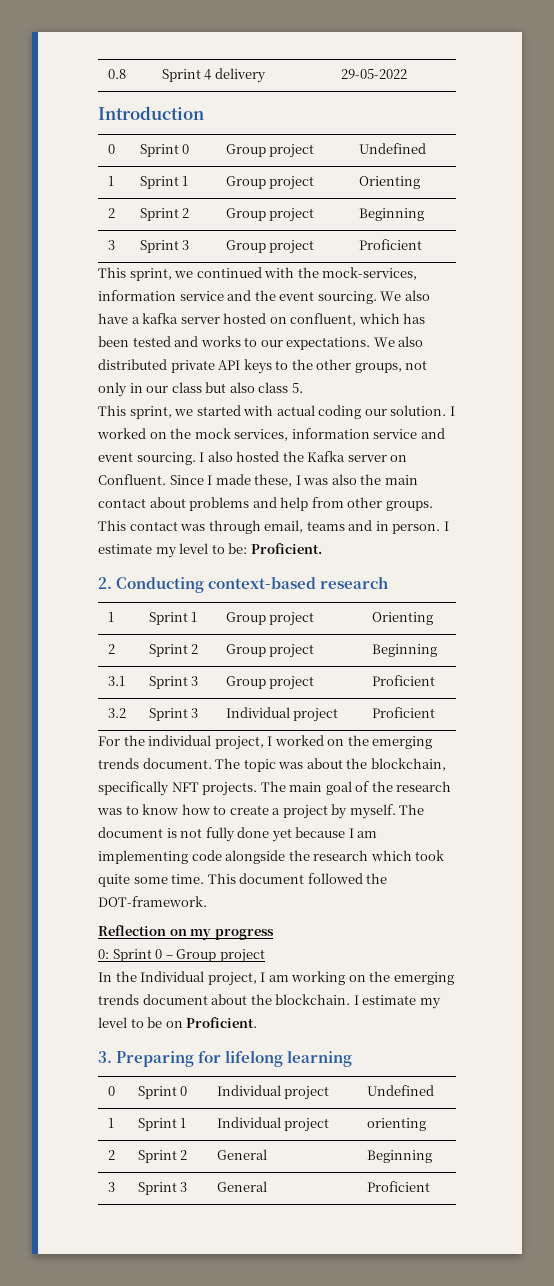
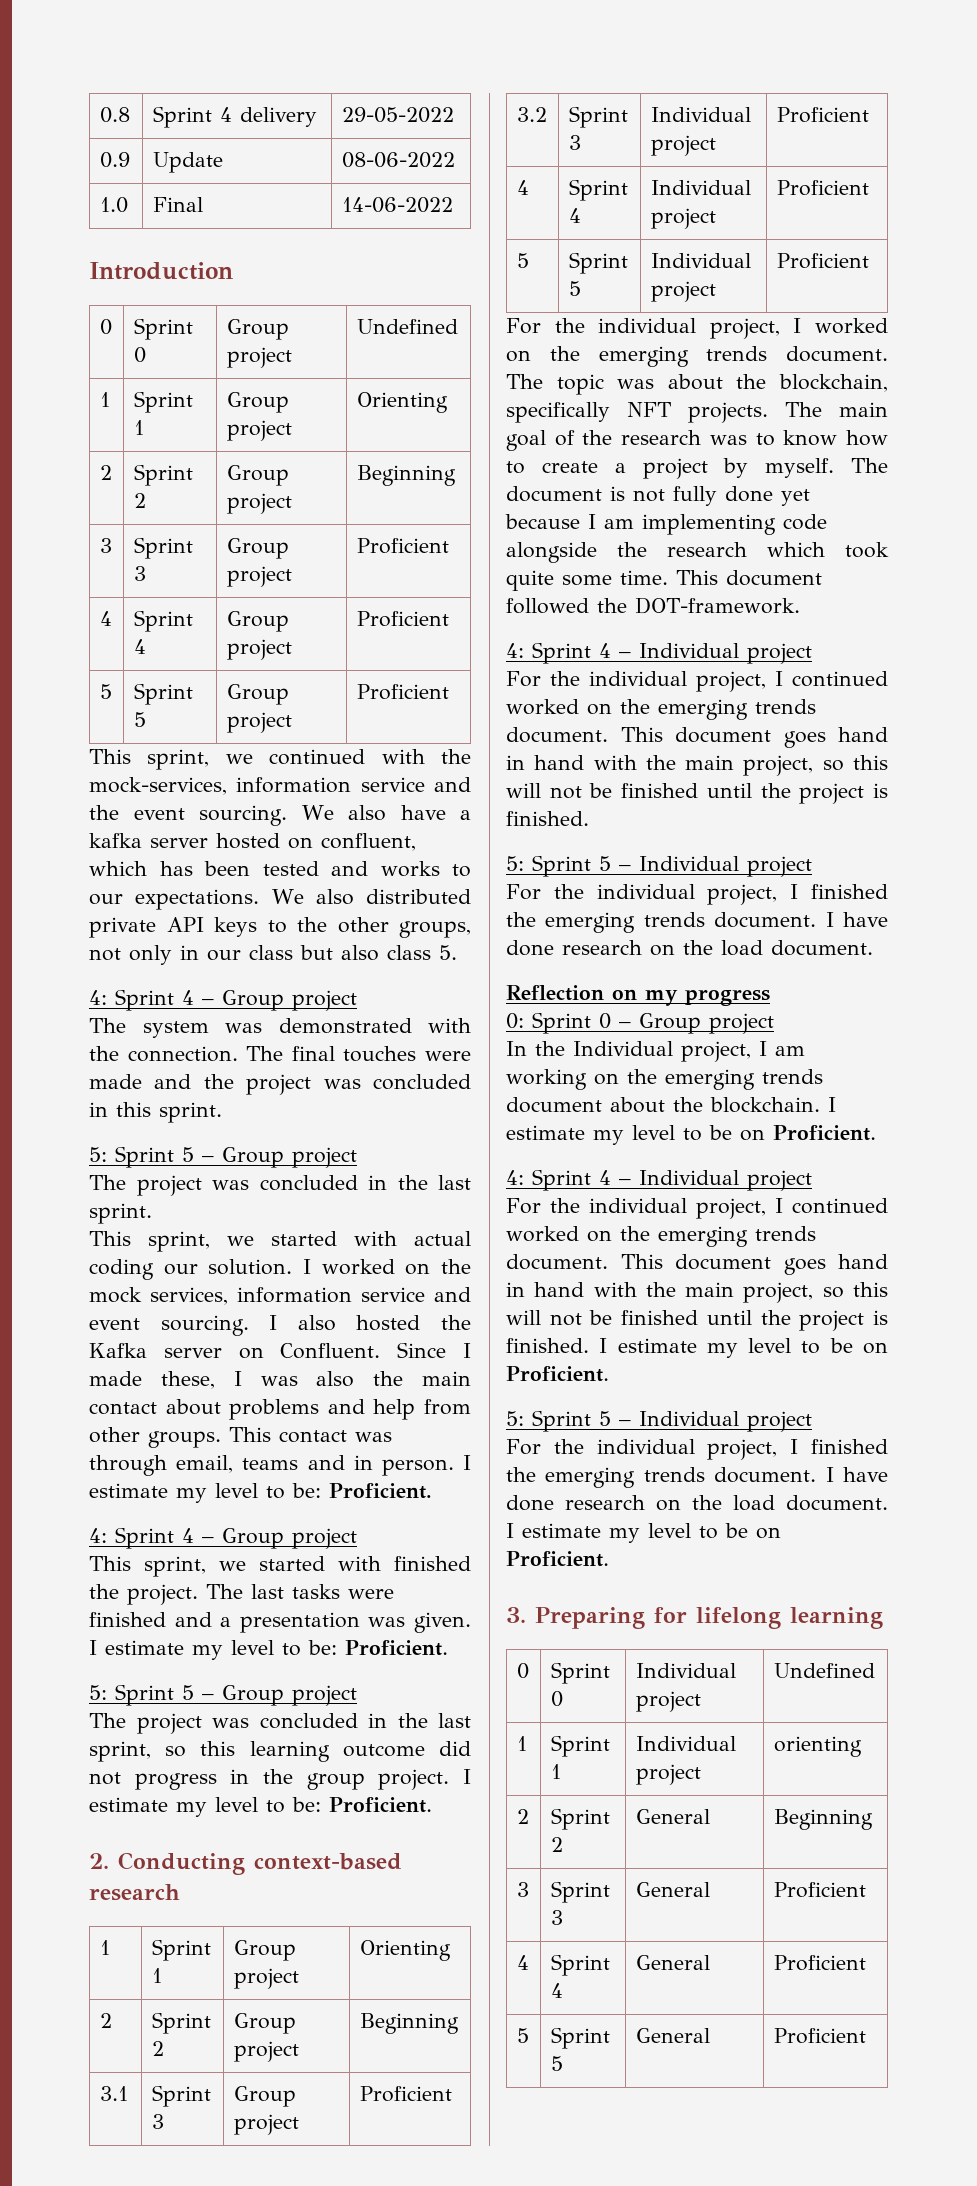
+ 0.9 | Update | 08-06-2022
+ 1.0 | Final | 14-06-2022
+ 4 | Sprint 4 | Group project | Proficient
+ 5 | Sprint 5 | Group project | Proficient
  We also distributed private API keys to the other groups, not only in our class but also class 5.
+ 4: Sprint 4 – Group project
+ The system was demonstrated with the connection. The final touches were made and the project was concluded in this sprint.
+ 5: Sprint 5 – Group project
+ The project was concluded in the last sprint.
  This contact was through email, teams and in person. I estimate my level to be: Proficient.
+ 4: Sprint 4 – Group project
+ This sprint, we started with finished the project. The last tasks were finished and a presentation was given. I estimate my level to be: Proficient.
+ 5: Sprint 5 – Group project
+ The project was concluded in the last sprint, so this learning outcome did not progress in the group project. I estimate my level to be: Proficient.
+ 4 | Sprint 4 | Individual project | Proficient
+ 5 | Sprint 5 | Individual project | Proficient
  This document followed the DOT-framework.
+ 4: Sprint 4 – Individual project
+ For the individual project, I continued worked on the emerging trends document. This document goes hand in hand with the main project, so this will not be finished until the project is finished.
+ 5: Sprint 5 – Individual project
+ For the individual project, I finished the emerging trends document. I have done research on the load document.
  In the Individual project, I am working on the emerging trends document about the blockchain. I estimate my level to be on Proficient.
+ 4: Sprint 4 – Individual project
+ For the individual project, I continued worked on the emerging trends document. This document goes hand in hand with the main project, so this will not be finished until the project is finished. I estimate my level to be on Proficient.
+ 5: Sprint 5 – Individual project
+ For the individual project, I finished the emerging trends document. I have done research on the load document. I estimate my level to be on Proficient.
+ 4 | Sprint 4 | General | Proficient
+ 5 | Sprint 5 | General | Proficient

